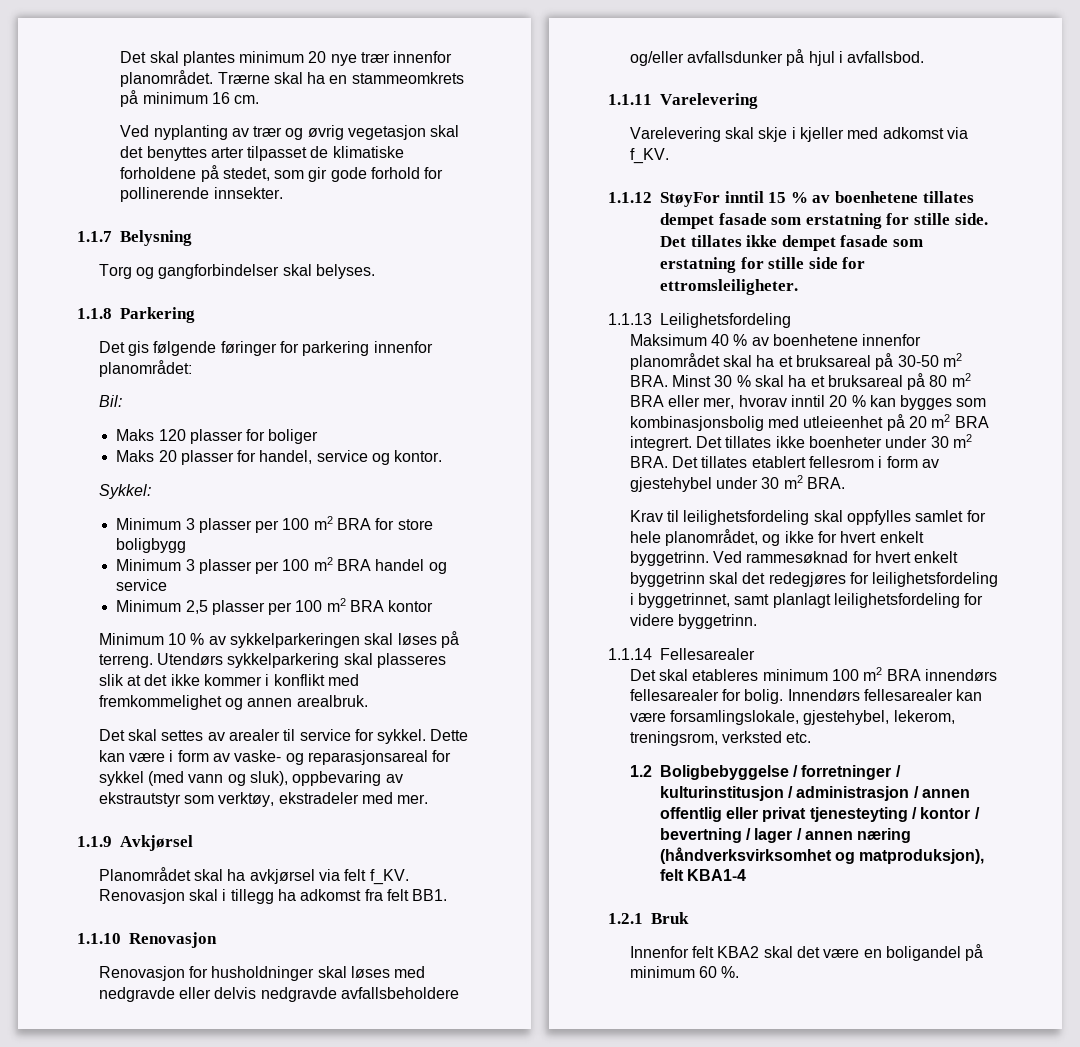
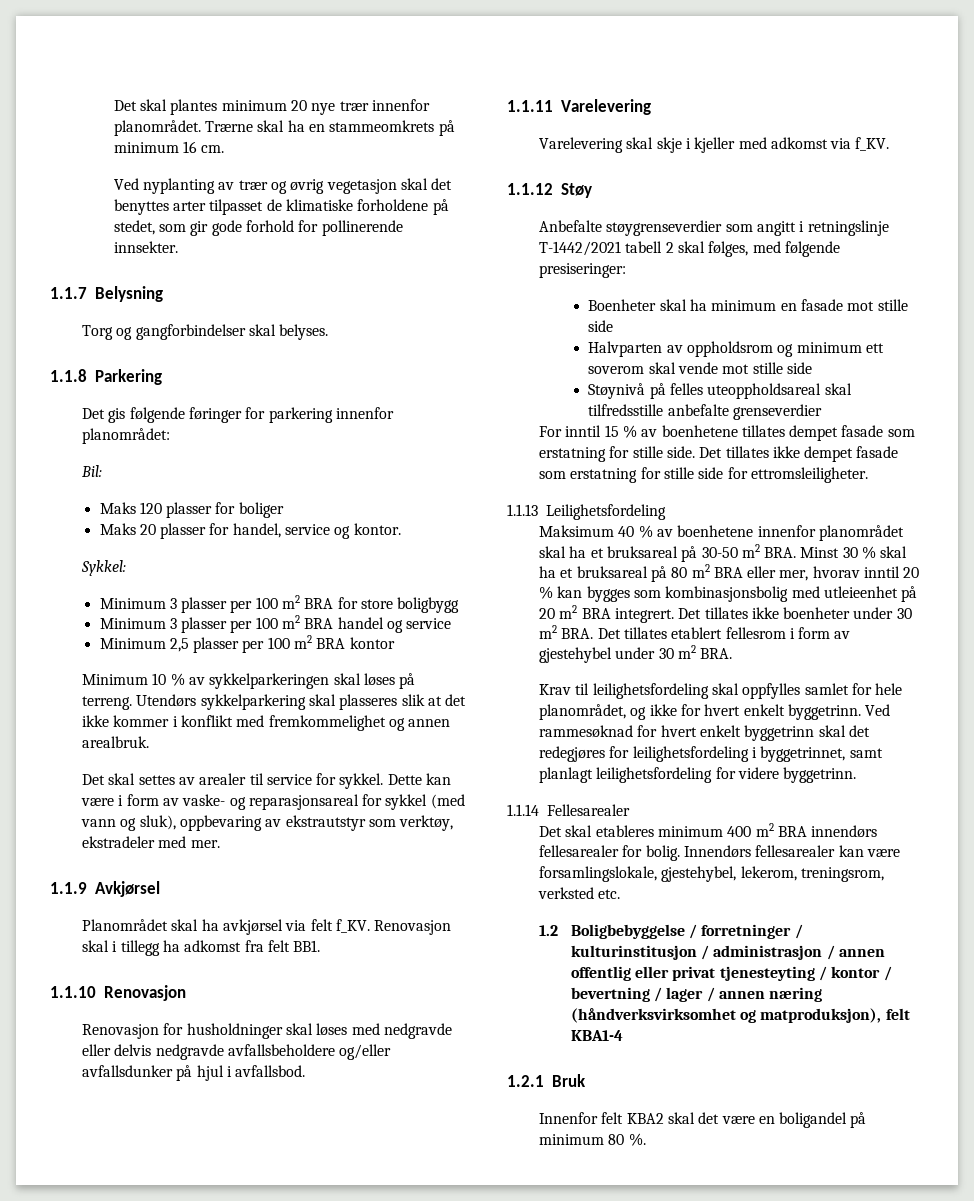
- 1.1.12 StøyFor inntil 15 % av boenhetene tillates dempet fasade som erstatning for stille side.
+ 1.1.12 Støy
+ Anbefalte støygrenseverdier som angitt i retningslinje T-1442/2021 tabell 2 skal følges, med følgende presiseringer:
+ Boenheter skal ha minimum en fasade mot stille side
+ Halvparten av oppholdsrom og minimum ett soverom skal vende mot stille side
+ Støynivå på felles uteoppholdsareal skal tilfredsstille anbefalte grenseverdier
+ For inntil 15 % av boenhetene tillates dempet fasade som erstatning for stille side.
- Det skal etableres minimum 100 m2 BRA innendørs fellesarealer for bolig.
+ Det skal etableres minimum 400 m2 BRA innendørs fellesarealer for bolig.
- Innenfor felt KBA2 skal det være en boligandel på minimum 60 %.
+ Innenfor felt KBA2 skal det være en boligandel på minimum 80 %.

